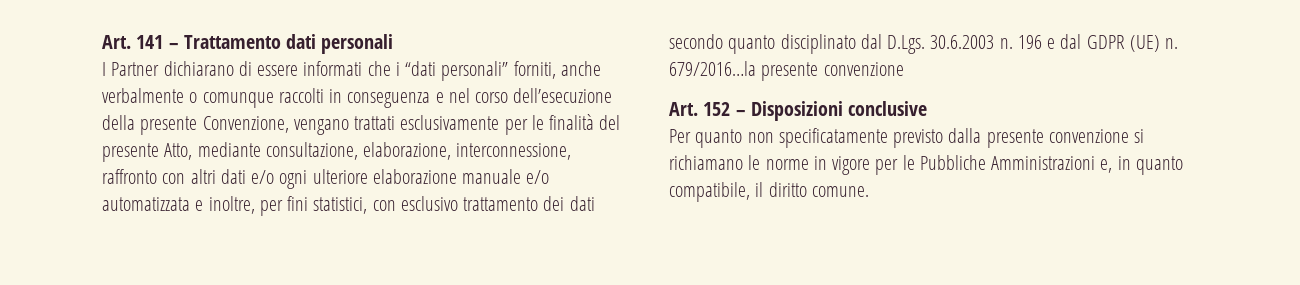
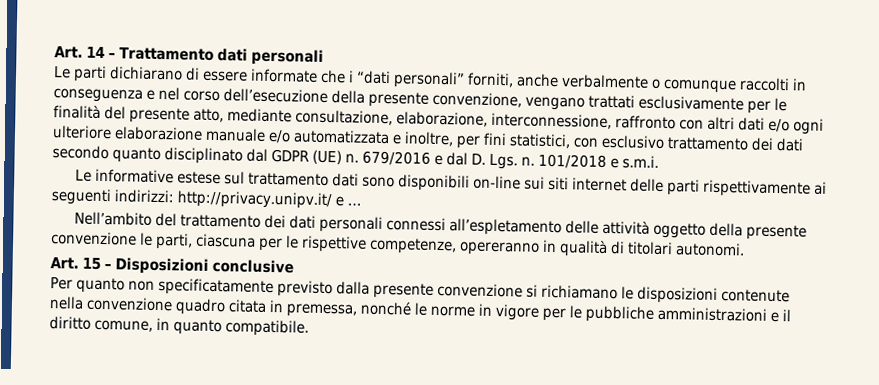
- Art. 141 – Trattamento dati personali
+ Art. 14 – Trattamento dati personali
- I Partner dichiarano di essere informati che i “dati personali” forniti, anche verbalmente o comunque raccolti in conseguenza e nel corso dell’esecuzione della presente Convenzione, vengano trattati esclusivamente per le finalità del presente Atto, mediante consultazione, elaborazione, interconnessione, raffronto con altri dati e/o ogni ulteriore elaborazione manuale e/o automatizzata e inoltre, per fini statistici, con esclusivo trattamento dei dati secondo quanto disciplinato dal D.Lgs. 30.6.2003 n. 196 e dal GDPR (UE) n. 679/2016…la presente convenzione
- Art. 152 – Disposizioni conclusive
+ Le parti dichiarano di essere informate che i “dati personali” forniti, anche verbalmente o comunque raccolti in conseguenza e nel corso dell’esecuzione della presente convenzione, vengano trattati esclusivamente per le finalità del presente atto, mediante consultazione, elaborazione, interconnessione, raffronto con altri dati e/o ogni ulteriore elaborazione manuale e/o automatizzata e inoltre, per fini statistici, con esclusivo trattamento dei dati secondo quanto disciplinato dal GDPR (UE) n. 679/2016 e dal D. Lgs. n. 101/2018 e s.m.i.
+ Le informative estese sul trattamento dati sono disponibili on-line sui siti internet delle parti rispettivamente ai seguenti indirizzi: http://privacy.unipv.it/ e …
+ Nell’ambito del trattamento dei dati personali connessi all’espletamento delle attività oggetto della presente convenzione le parti, ciascuna per le rispettive competenze, opereranno in qualità di titolari autonomi.
+ Art. 15 – Disposizioni conclusive
- Per quanto non specificatamente previsto dalla presente convenzione si richiamano le norme in vigore per le Pubbliche Amministrazioni e, in quanto compatibile, il diritto comune.
+ Per quanto non specificatamente previsto dalla presente convenzione si richiamano le disposizioni contenute nella convenzione quadro citata in premessa, nonché le norme in vigore per le pubbliche amministrazioni e il diritto comune, in quanto compatibile.

